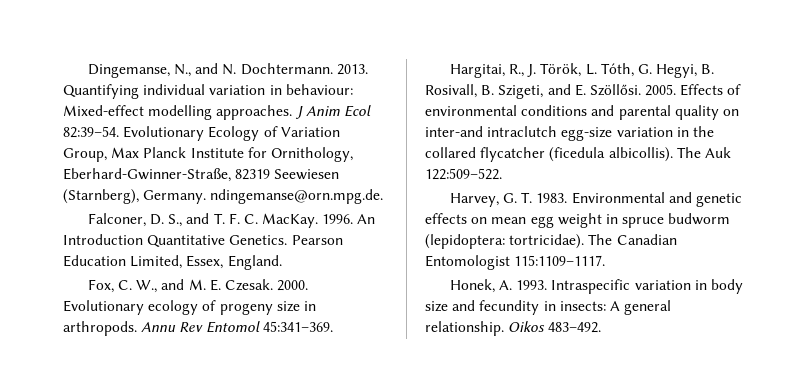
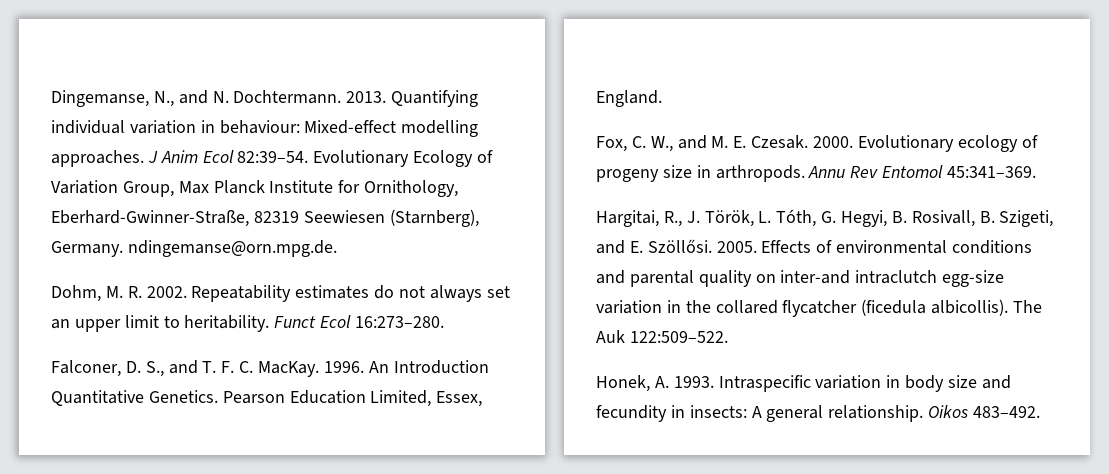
+ Dohm, M. R. 2002. Repeatability estimates do not always set an upper limit to heritability. Funct Ecol 16:273–280.
- Harvey, G. T. 1983. Environmental and genetic effects on mean egg weight in spruce budworm (lepidoptera: tortricidae). The Canadian Entomologist 115:1109–1117.

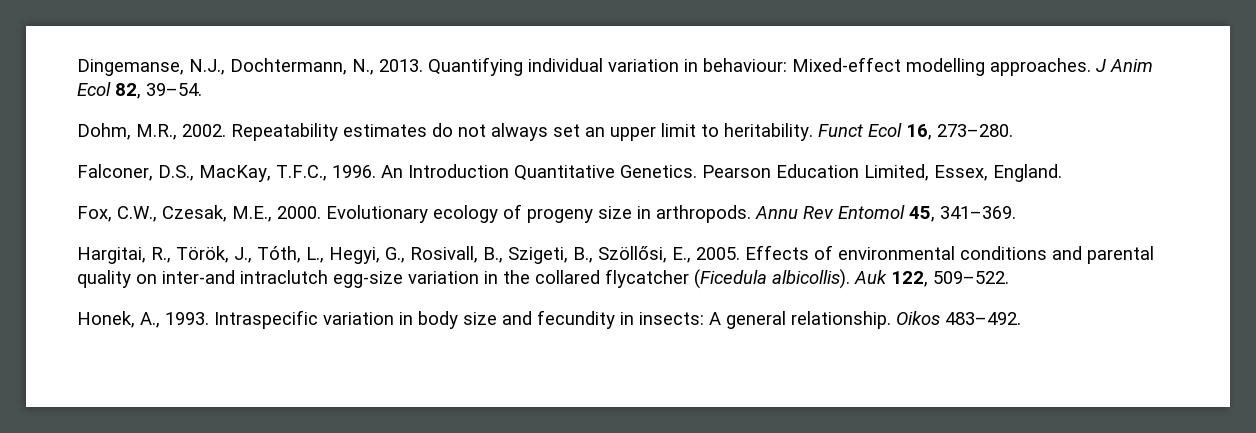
- Dingemanse, N., and N. Dochtermann. 2013.
+ Dingemanse, N.J., Dochtermann, N., 2013.
- J Anim Ecol 82:39–54. Evolutionary Ecology of Variation Group, Max Planck Institute for Ornithology, Eberhard-Gwinner-Straße, 82319 Seewiesen (Starnberg), Germany. ndingemanse@orn.mpg.de.
+ J Anim Ecol 82, 39–54.
- Dohm, M. R. 2002.
+ Dohm, M.R., 2002.
- Funct Ecol 16:273–280.
+ Funct Ecol 16, 273–280.
- Falconer, D. S., and T. F. C. MacKay. 1996.
+ Falconer, D.S., MacKay, T.F.C., 1996.
- Fox, C. W., and M. E. Czesak. 2000.
+ Fox, C.W., Czesak, M.E., 2000.
- Annu Rev Entomol 45:341–369.
+ Annu Rev Entomol 45, 341–369.
- Hargitai, R., J. Török, L. Tóth, G. Hegyi, B. Rosivall, B. Szigeti, and E. Szöllősi. 2005.
+ Hargitai, R., Török, J., Tóth, L., Hegyi, G., Rosivall, B., Szigeti, B., Szöllősi, E., 2005.
- Effects of environmental conditions and parental quality on inter-and intraclutch egg-size variation in the collared flycatcher (ficedula albicollis). The Auk 122:509–522.
+ Effects of environmental conditions and parental quality on inter-and intraclutch egg-size variation in the collared flycatcher (Ficedula albicollis). Auk 122, 509–522.
- Honek, A. 1993.
+ Honek, A., 1993.

